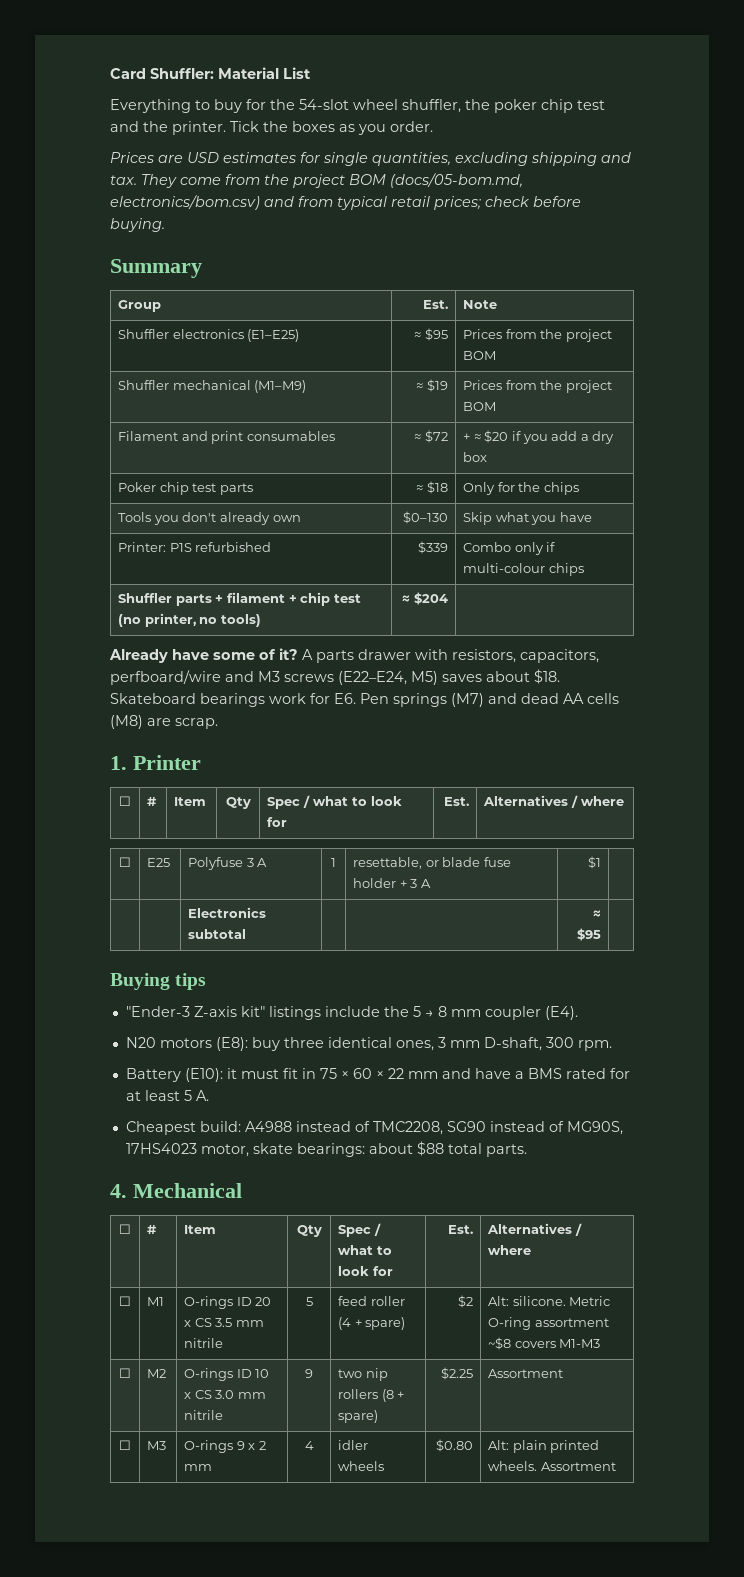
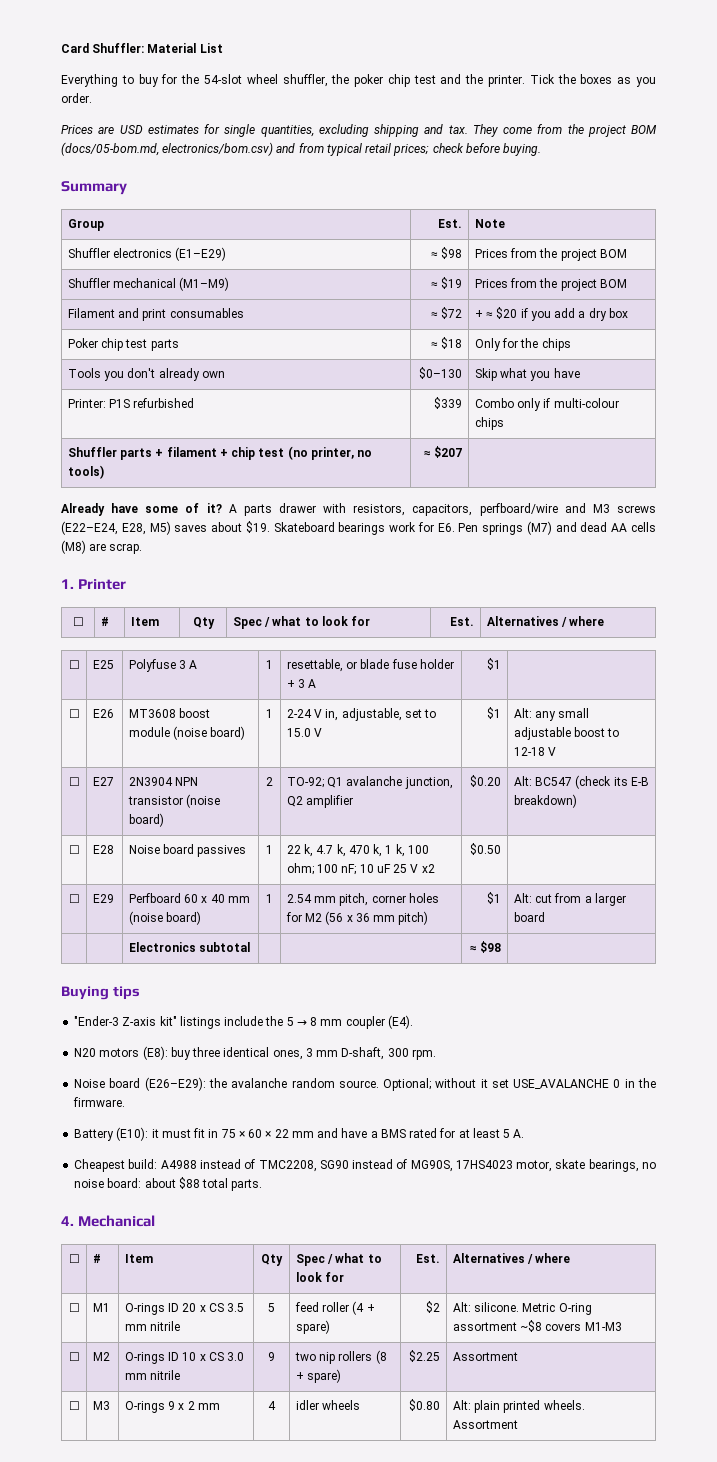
- Shuffler electronics (E1–E25) | ≈ $95 | Prices from the project BOM
+ Shuffler electronics (E1–E29) | ≈ $98 | Prices from the project BOM
- Shuffler parts + filament + chip test (no printer, no tools) | ≈ $204 |
+ Shuffler parts + filament + chip test (no printer, no tools) | ≈ $207 |
- A parts drawer with resistors, capacitors, perfboard/wire and M3 screws (E22–E24, M5) saves about $18.
+ A parts drawer with resistors, capacitors, perfboard/wire and M3 screws (E22–E24, E28, M5) saves about $19.
+ ☐ | E26 | MT3608 boost module (noise board) | 1 | 2-24 V in, adjustable, set to 15.0 V | $1 | Alt: any small adjustable boost to 12-18 V
+ ☐ | E27 | 2N3904 NPN transistor (noise board) | 2 | TO-92; Q1 avalanche junction, Q2 amplifier | $0.20 | Alt: BC547 (check its E-B breakdown)
+ ☐ | E28 | Noise board passives | 1 | 22 k, 4.7 k, 470 k, 1 k, 100 ohm; 100 nF; 10 uF 25 V x2 | $0.50 |
+ ☐ | E29 | Perfboard 60 x 40 mm (noise board) | 1 | 2.54 mm pitch, corner holes for M2 (56 x 36 mm pitch) | $1 | Alt: cut from a larger board
- | | Electronics subtotal | | | ≈ $95 |
+ | | Electronics subtotal | | | ≈ $98 |
+ Noise board (E26–E29): the avalanche random source. Optional; without it set USE_AVALANCHE 0 in the firmware.
- Cheapest build: A4988 instead of TMC2208, SG90 instead of MG90S, 17HS4023 motor, skate bearings: about $88 total parts.
+ Cheapest build: A4988 instead of TMC2208, SG90 instead of MG90S, 17HS4023 motor, skate bearings, no noise board: about $88 total parts.

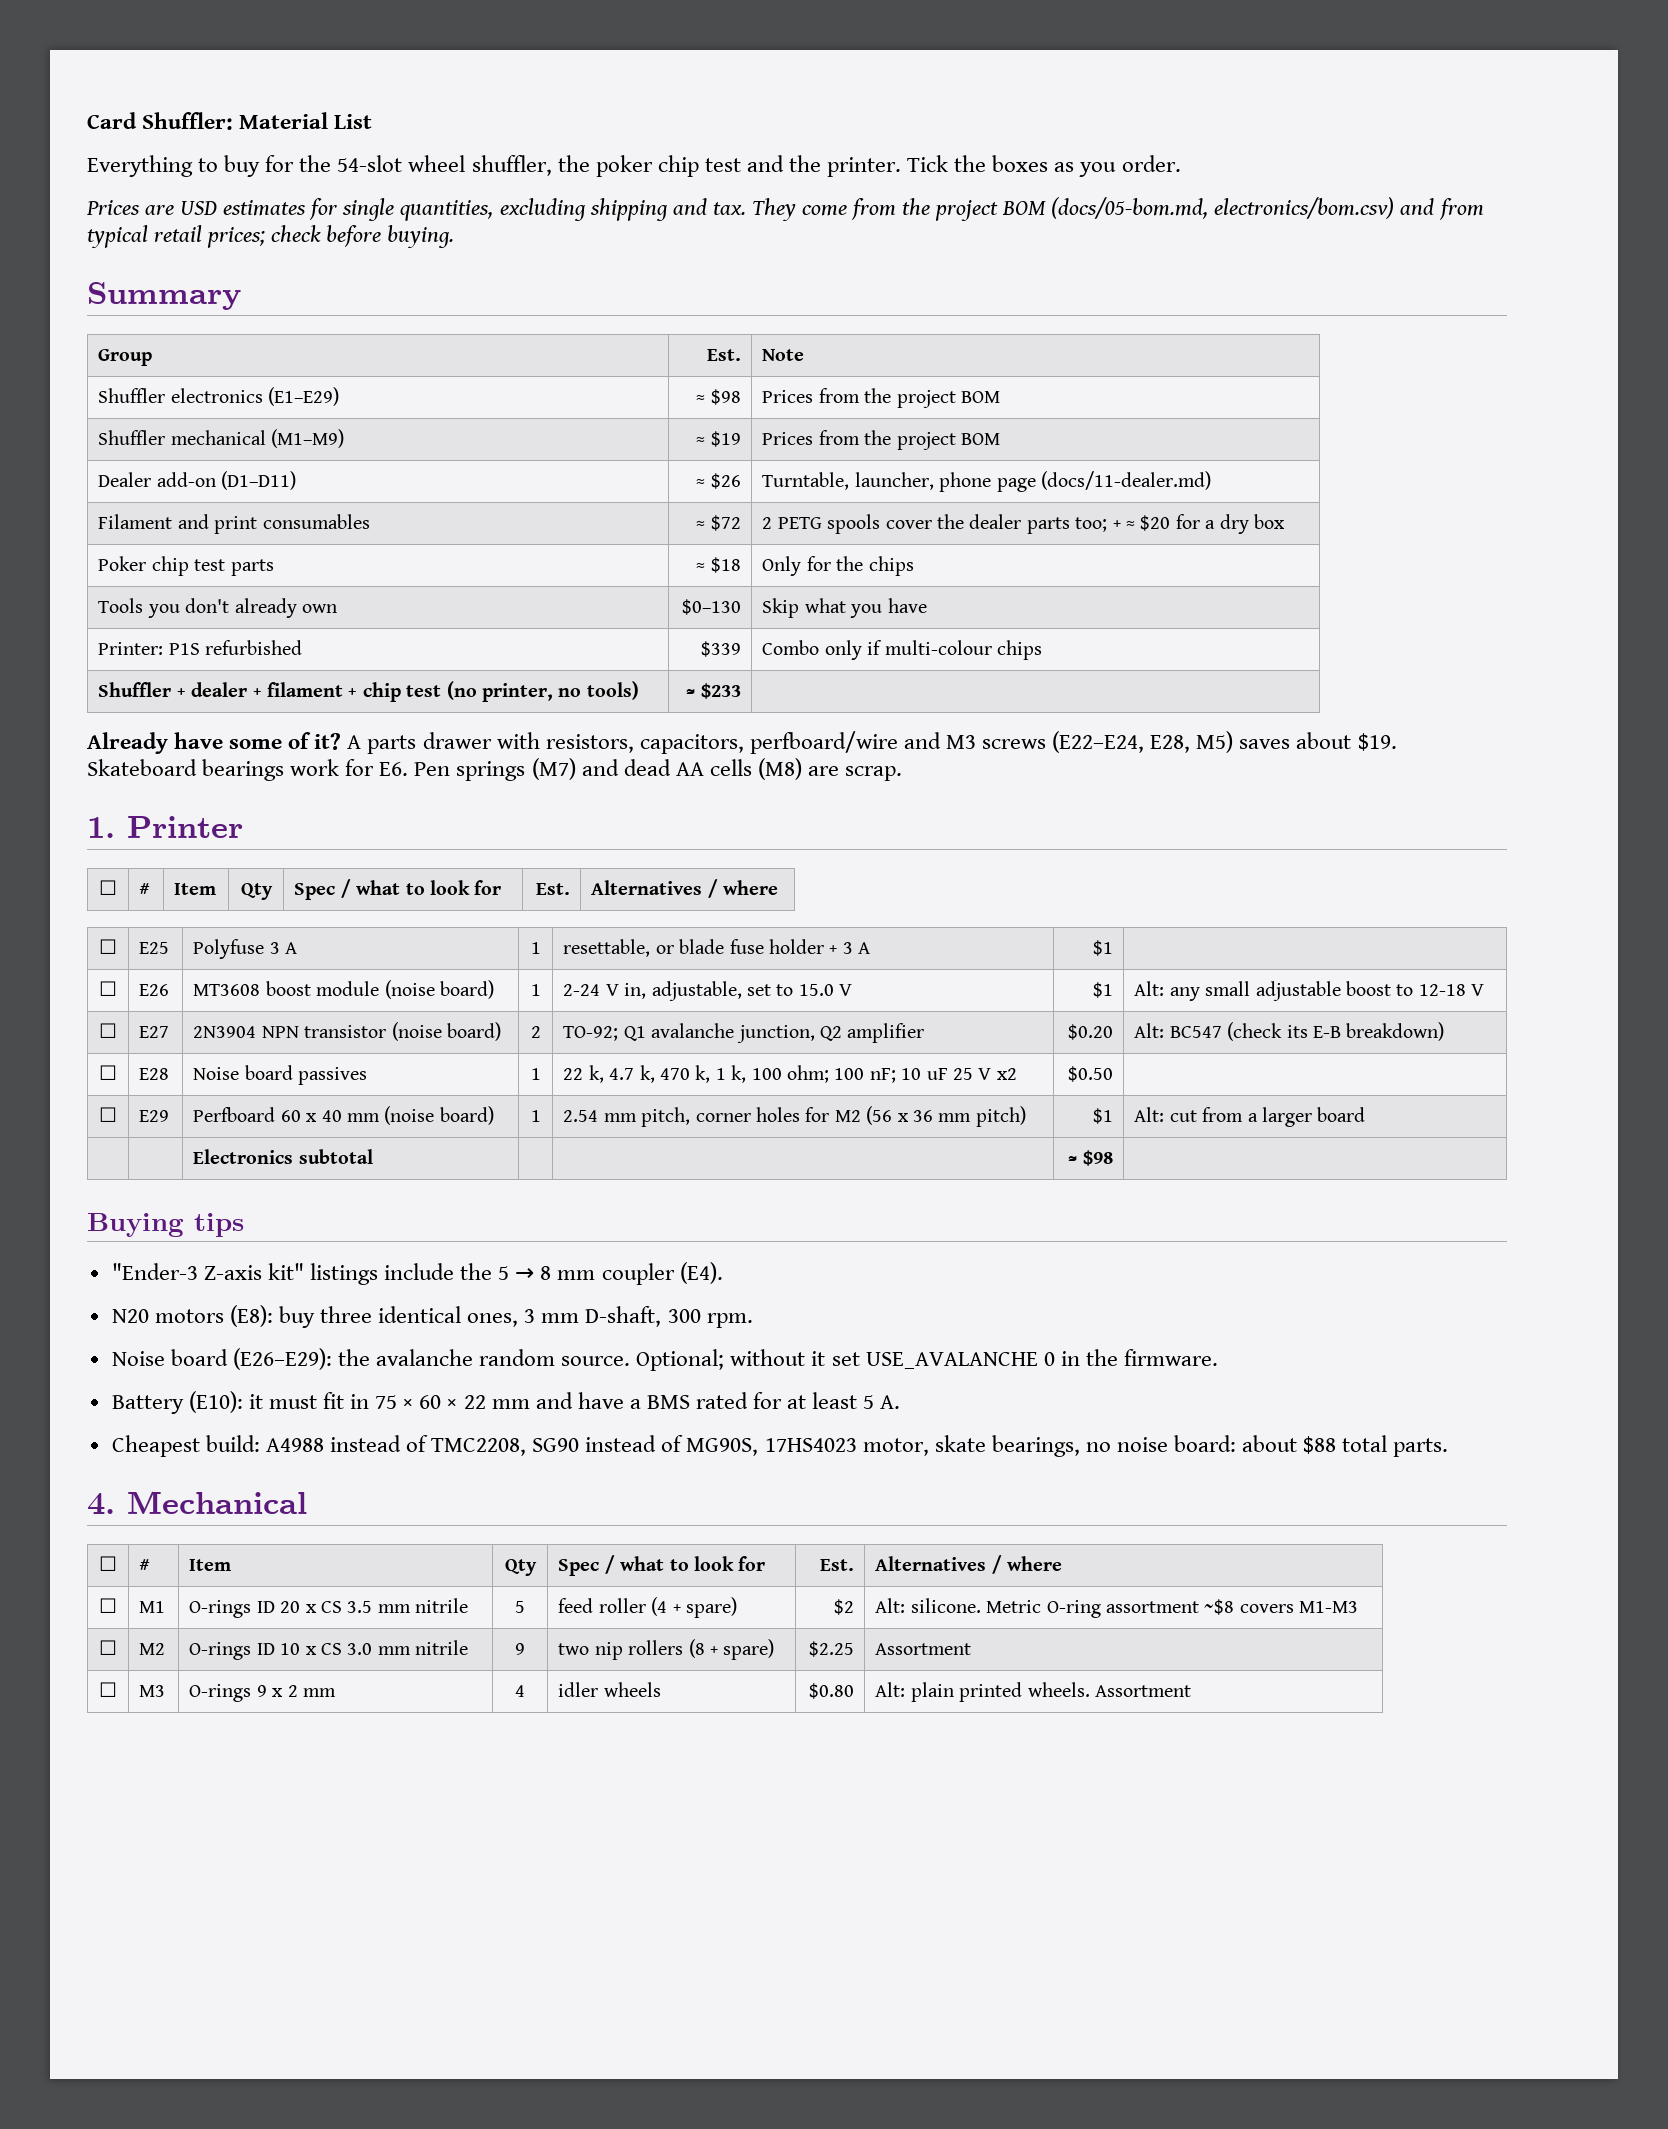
+ Dealer add-on (D1–D11) | ≈ $26 | Turntable, launcher, phone page (docs/11-dealer.md)
- Filament and print consumables | ≈ $72 | + ≈ $20 if you add a dry box
+ Filament and print consumables | ≈ $72 | 2 PETG spools cover the dealer parts too; + ≈ $20 for a dry box
- Shuffler parts + filament + chip test (no printer, no tools) | ≈ $207 |
+ Shuffler + dealer + filament + chip test (no printer, no tools) | ≈ $233 |

